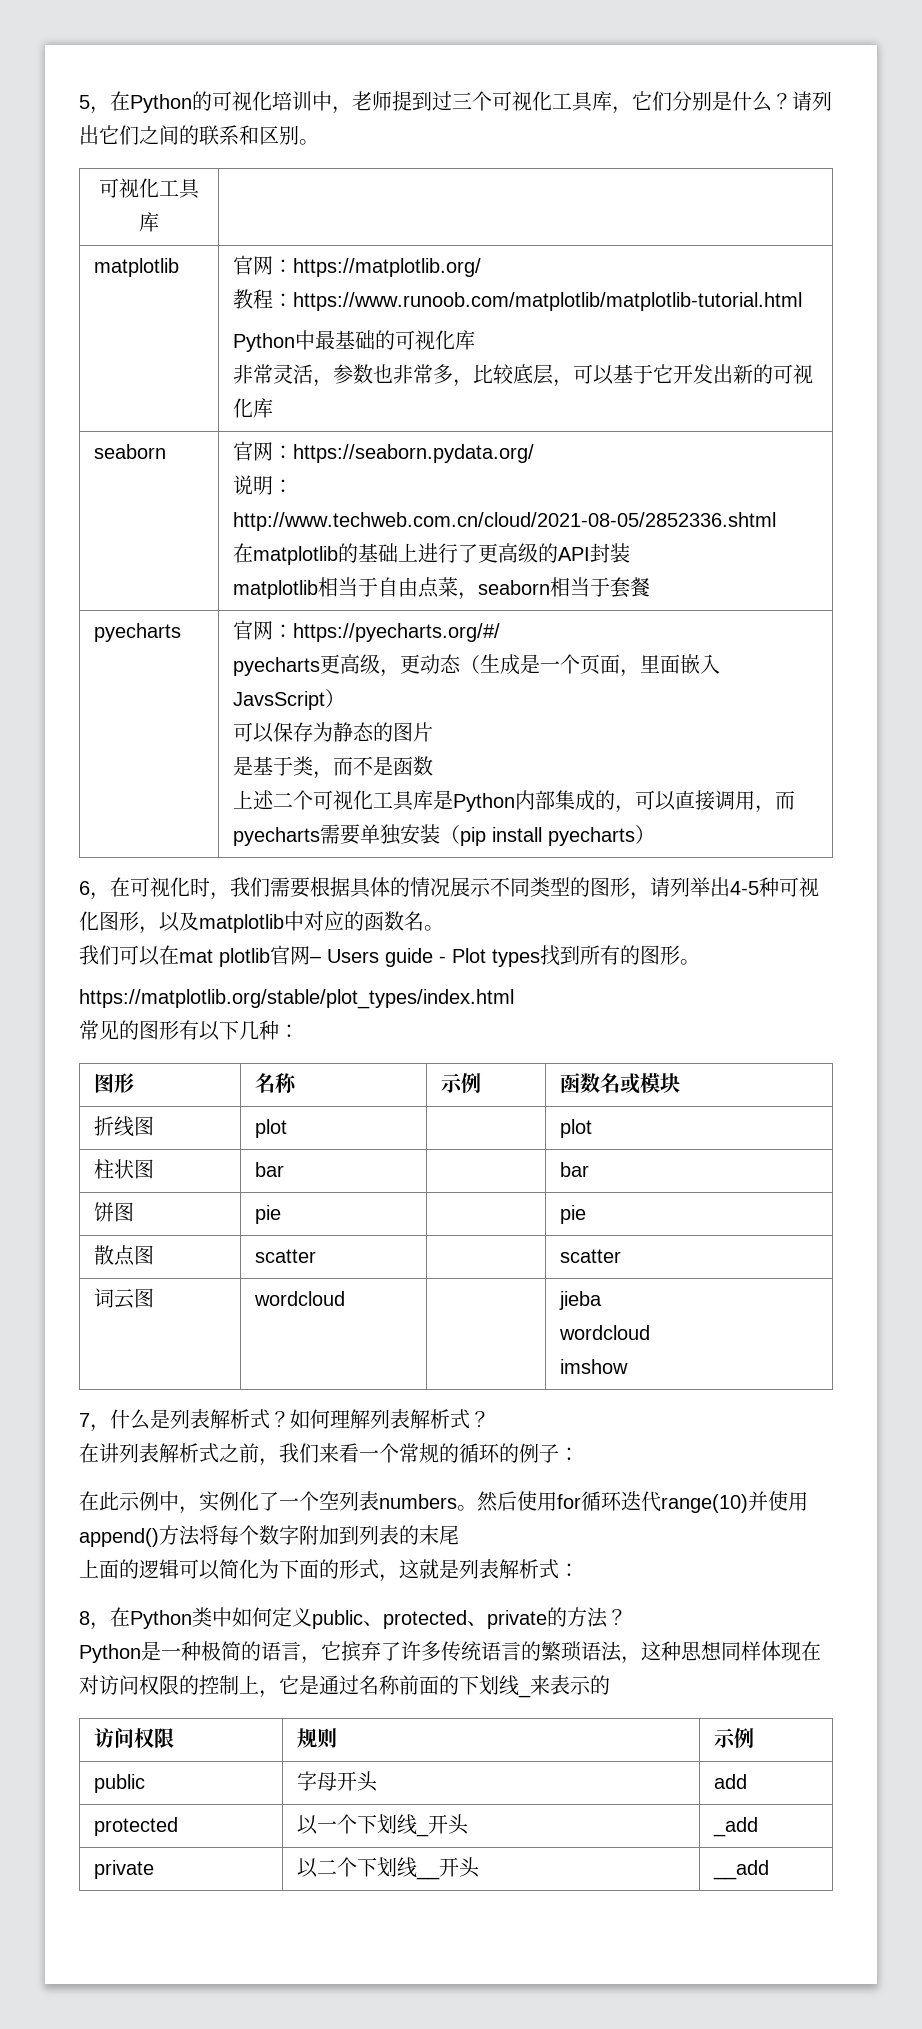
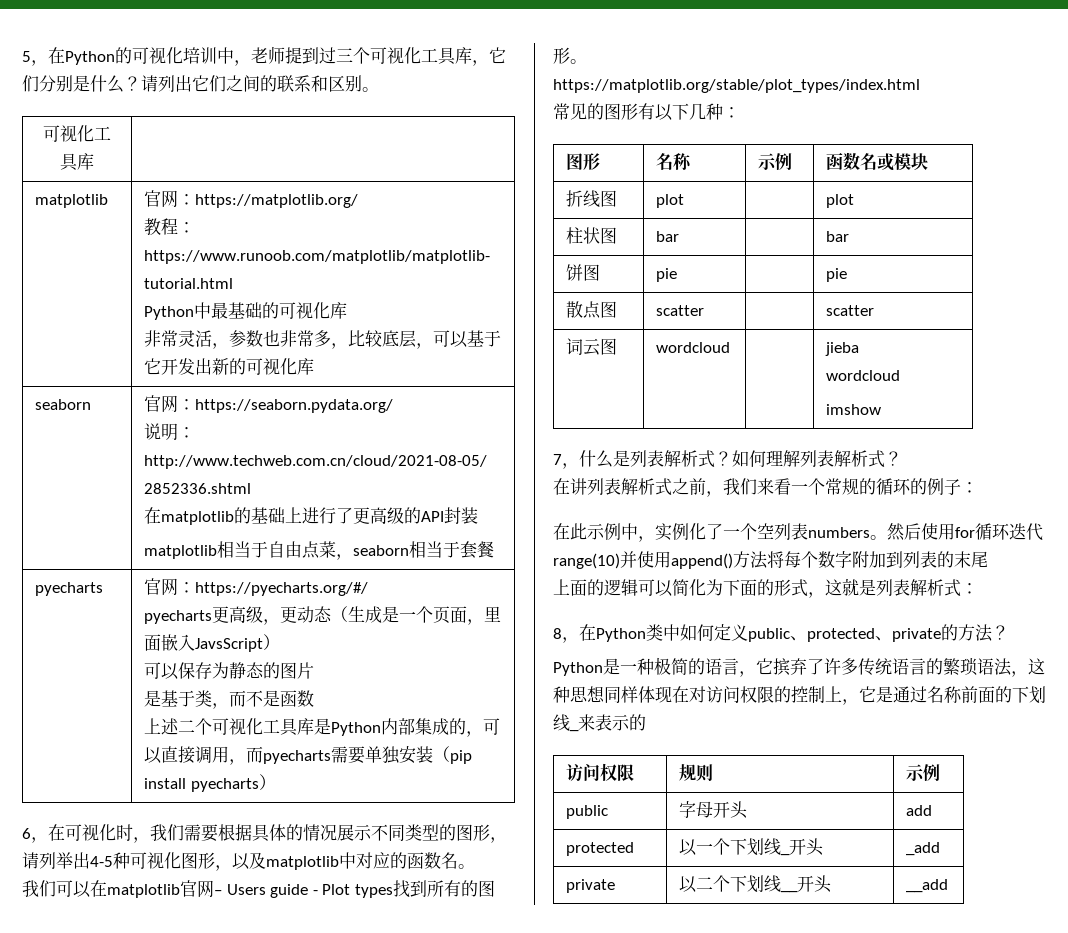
- 我们可以在mat plotlib官网– Users guide - Plot types找到所有的图形。
+ 我们可以在matplotlib官网– Users guide - Plot types找到所有的图形。

